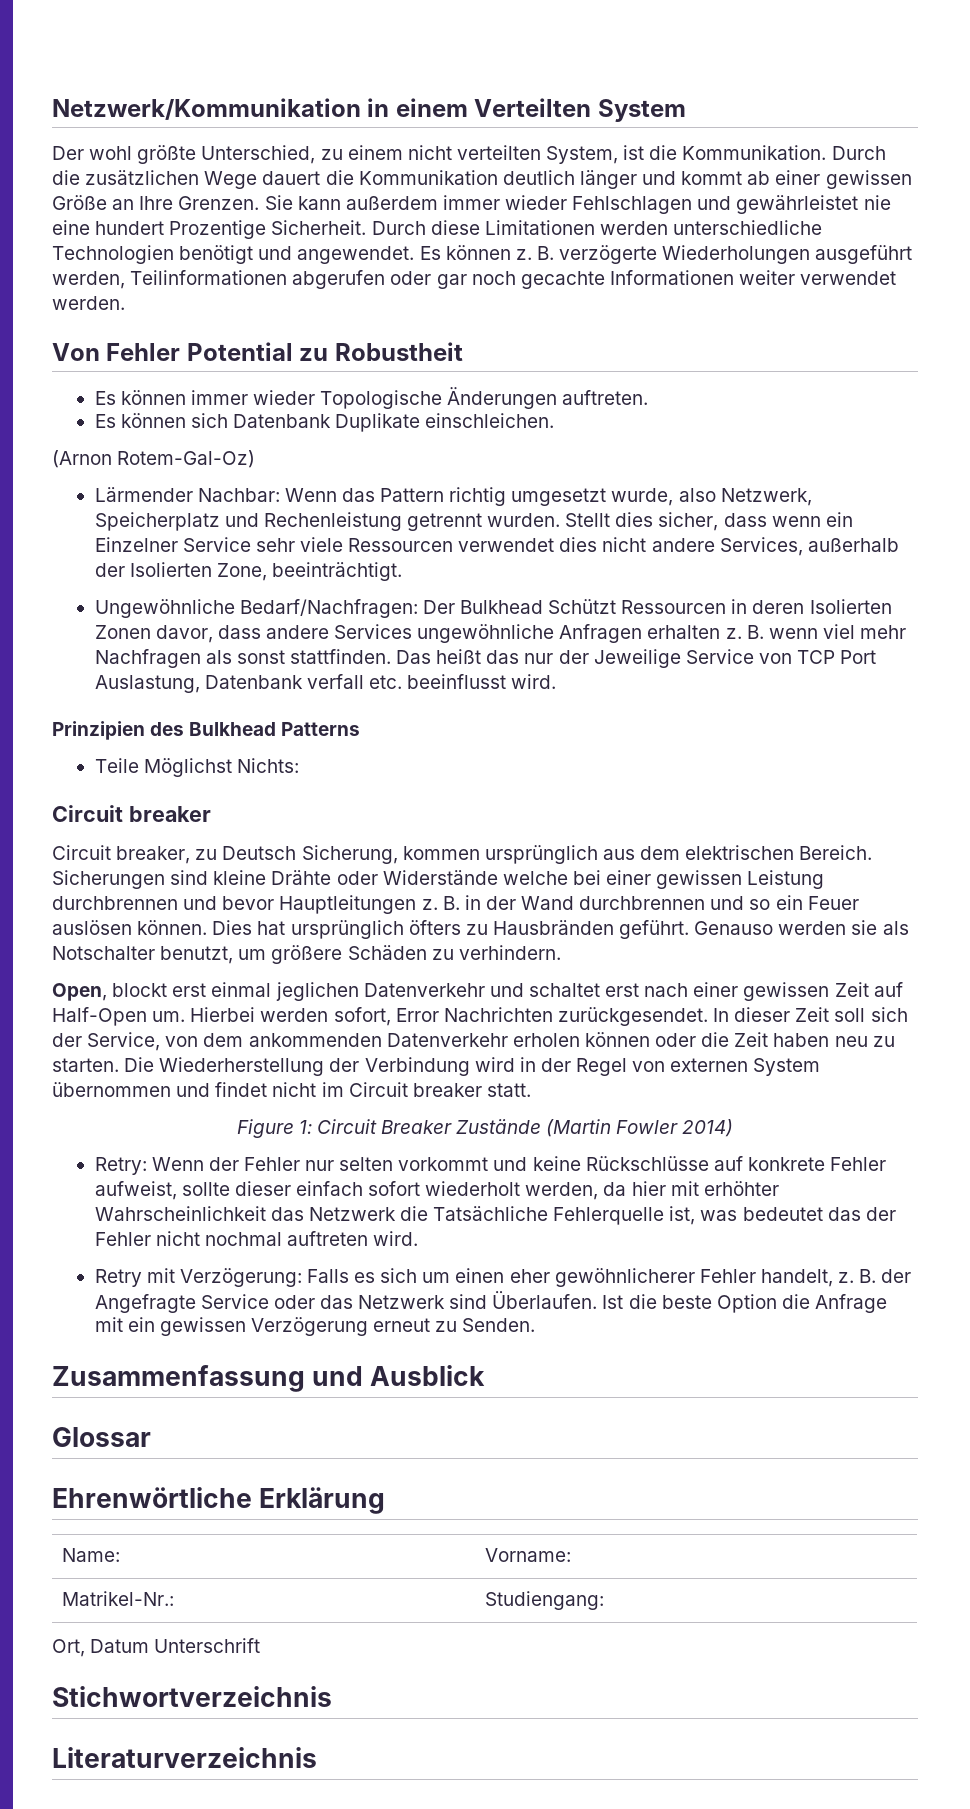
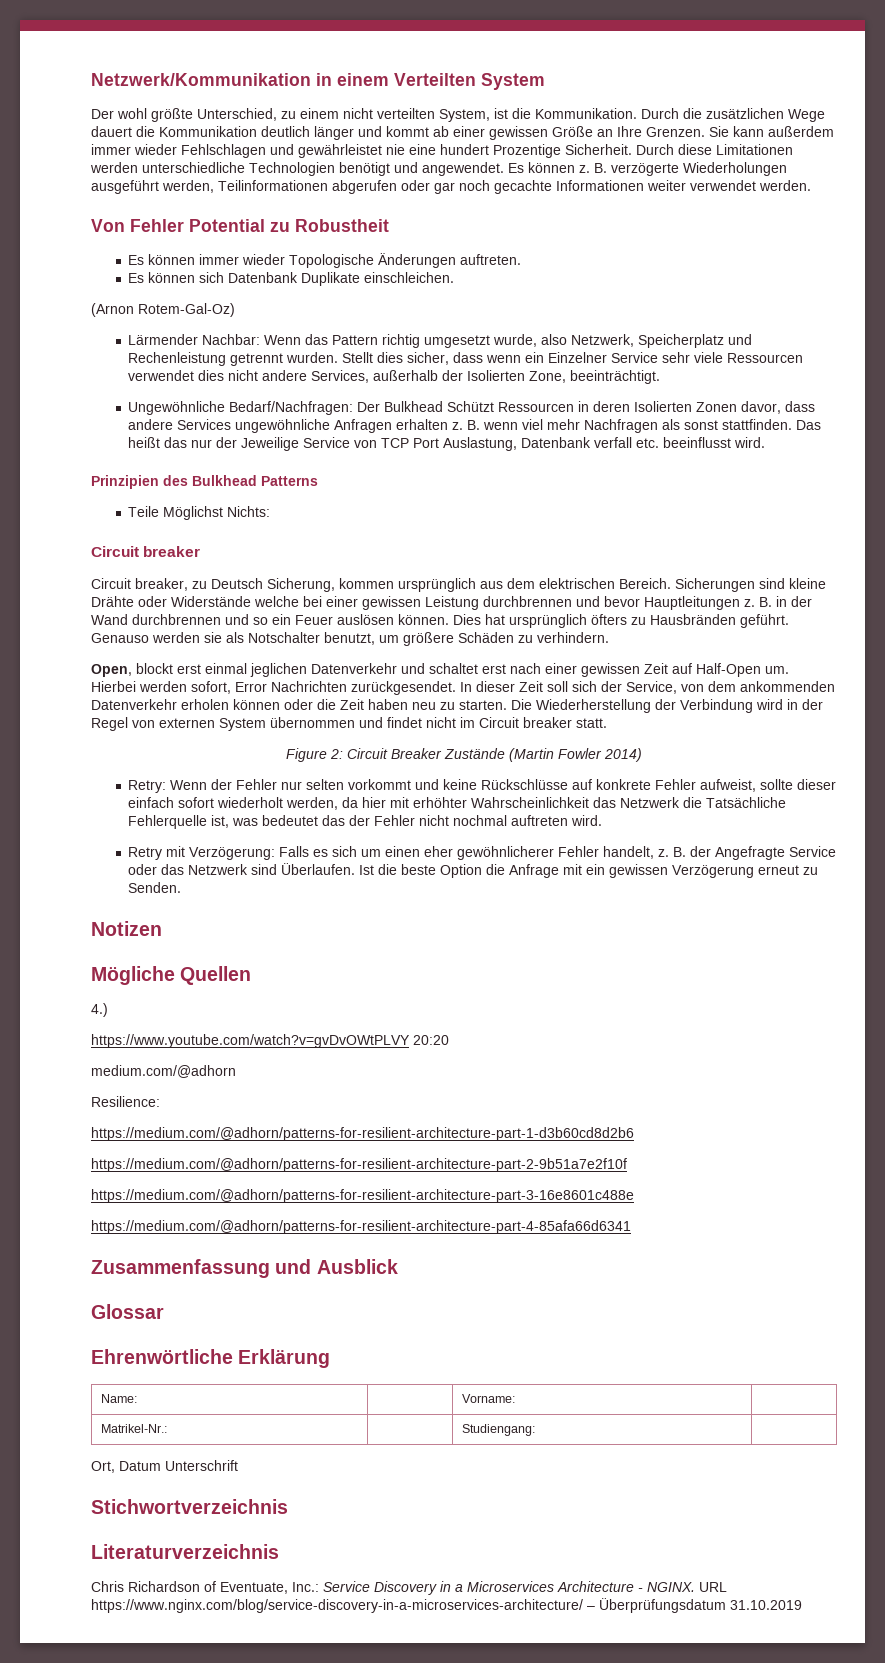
- Figure 1: Circuit Breaker Zustände (Martin Fowler 2014)
+ Figure 2: Circuit Breaker Zustände (Martin Fowler 2014)
+ Notizen
+ Mögliche Quellen
+ 4.)
+ https://www.youtube.com/watch?v=gvDvOWtPLVY 20:20
+ medium.com/@adhorn
+ Resilience:
+ https://medium.com/@adhorn/patterns-for-resilient-architecture-part-1-d3b60cd8d2b6
+ https://medium.com/@adhorn/patterns-for-resilient-architecture-part-2-9b51a7e2f10f
+ https://medium.com/@adhorn/patterns-for-resilient-architecture-part-3-16e8601c488e
+ https://medium.com/@adhorn/patterns-for-resilient-architecture-part-4-85afa66d6341
+ Chris Richardson of Eventuate, Inc.: Service Discovery in a Microservices Architecture - NGINX. URL https://www.nginx.com/blog/service-discovery-in-a-microservices-architecture/ – Überprüfungsdatum 31.10.2019

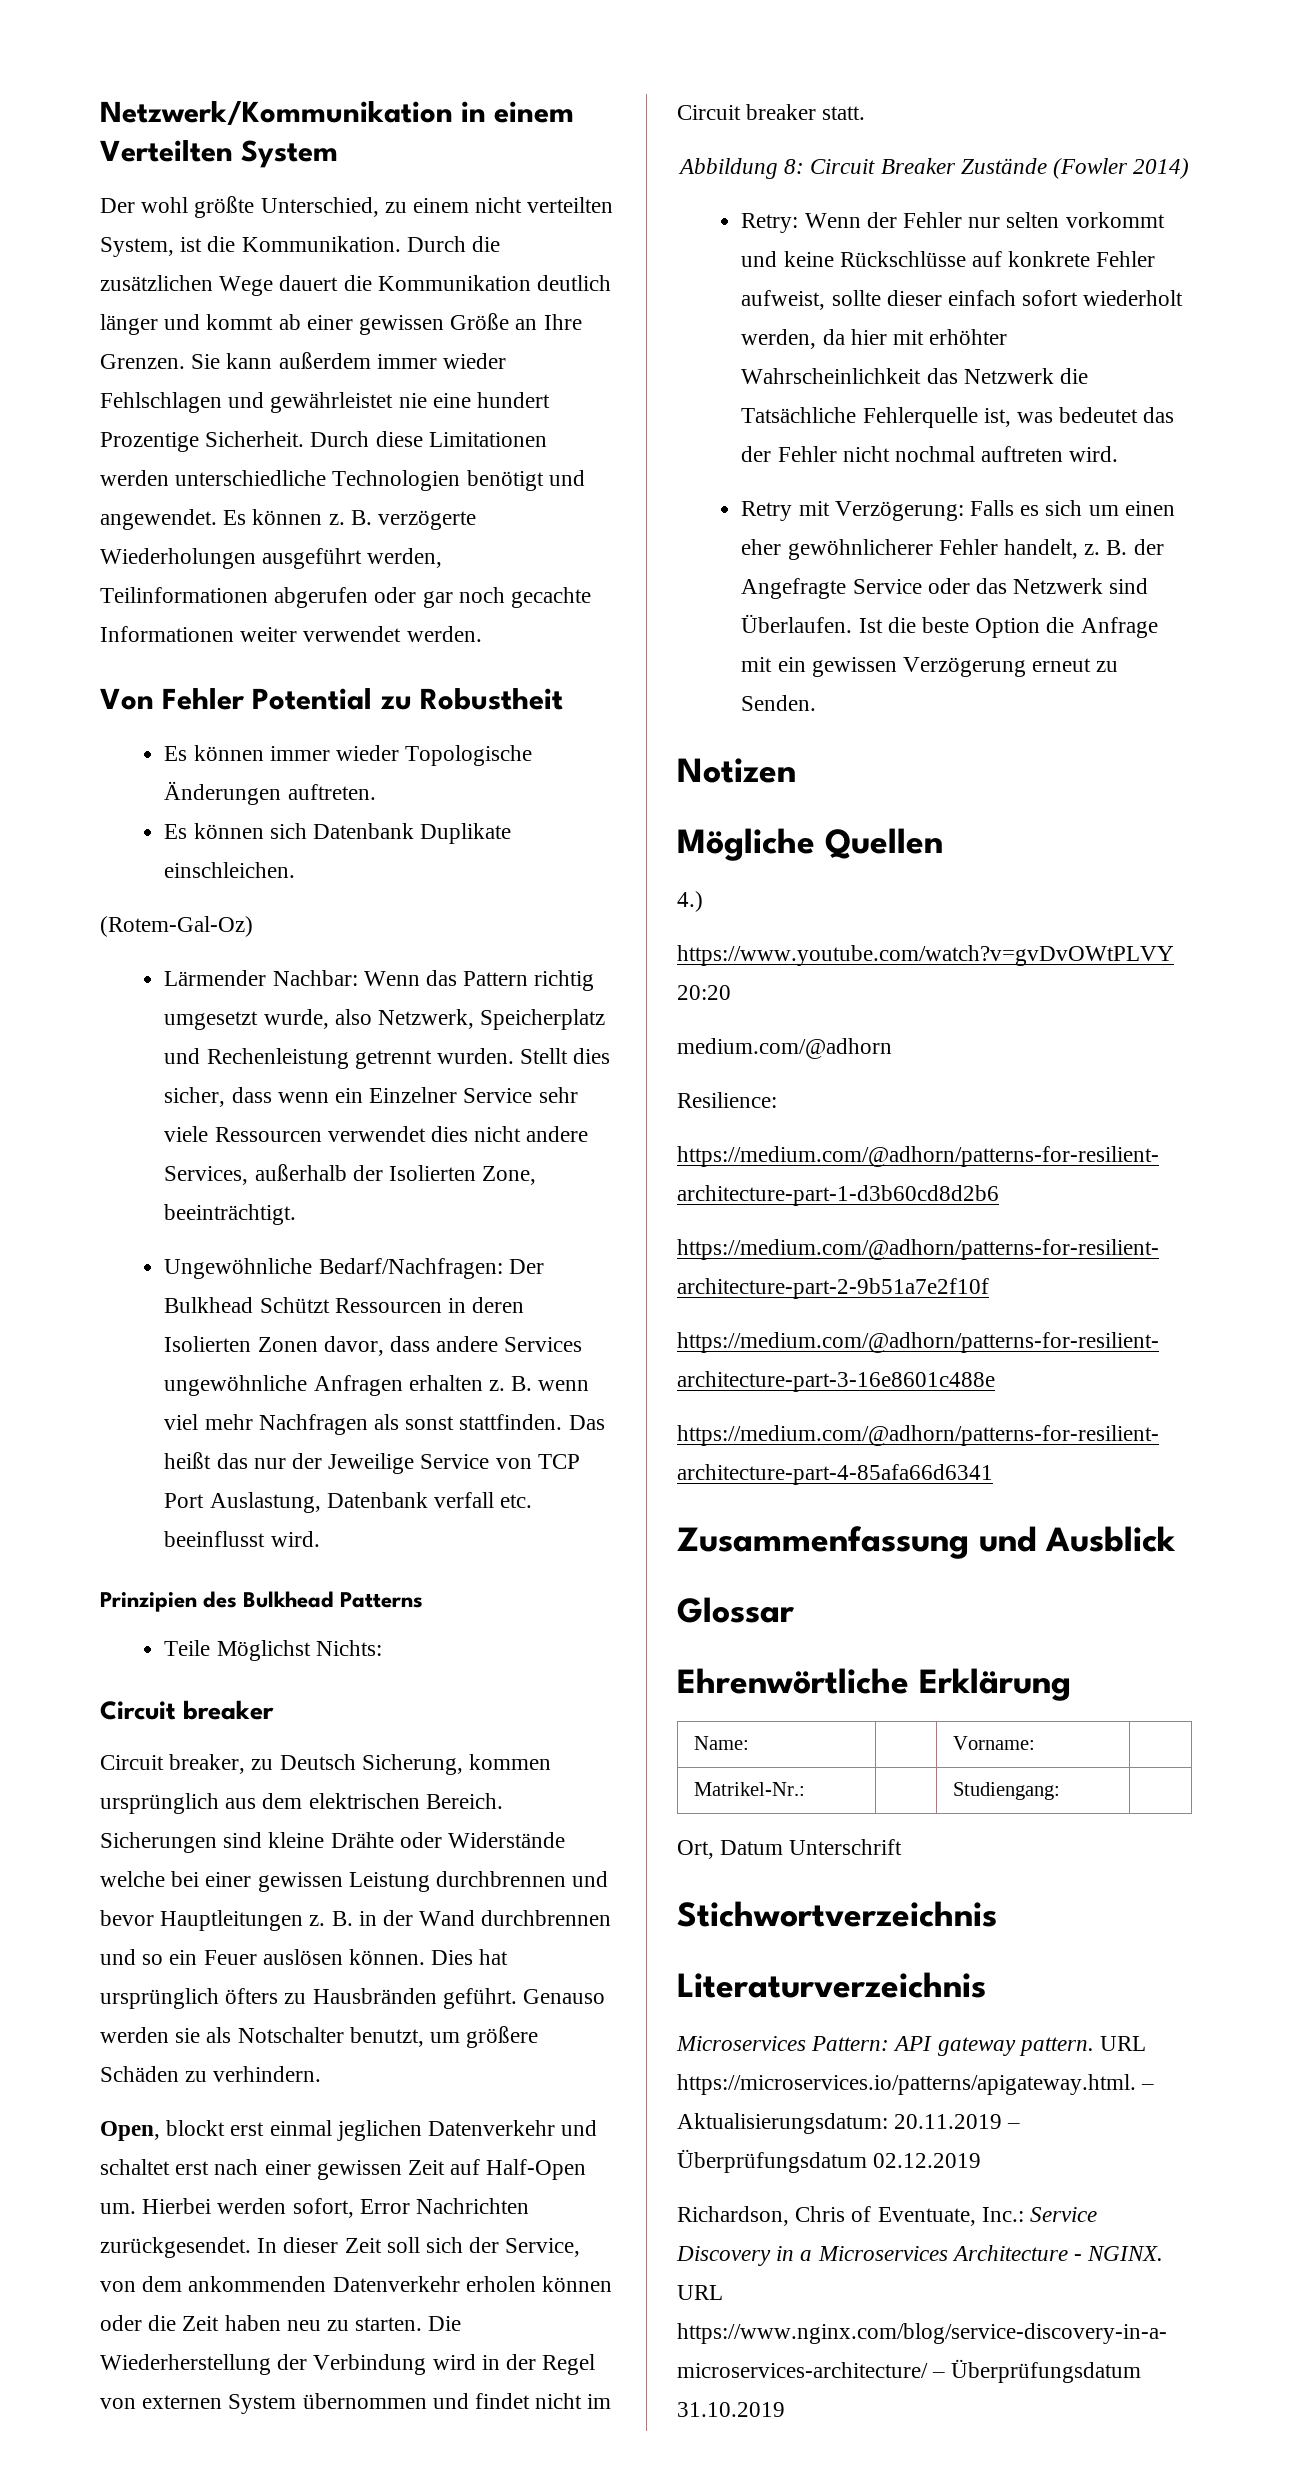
- (Arnon Rotem-Gal-Oz)
+ (Rotem-Gal-Oz)
- Figure 2: Circuit Breaker Zustände (Martin Fowler 2014)
+ Abbildung 8: Circuit Breaker Zustände (Fowler 2014)
- Chris Richardson of Eventuate, Inc.: Service Discovery in a Microservices Architecture - NGINX.
+ Microservices Pattern: API gateway pattern. URL https://microservices.io/patterns/apigateway.html. – Aktualisierungsdatum: 20.11.2019 – Überprüfungsdatum 02.12.2019
+ Richardson, Chris of Eventuate, Inc.: Service Discovery in a Microservices Architecture - NGINX.

